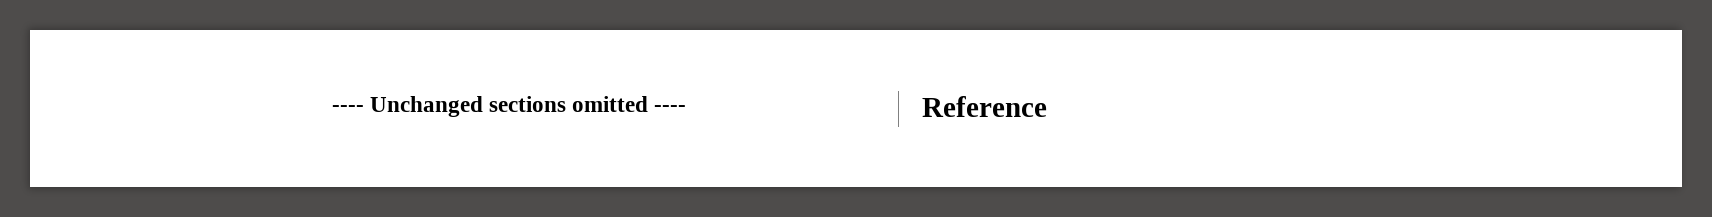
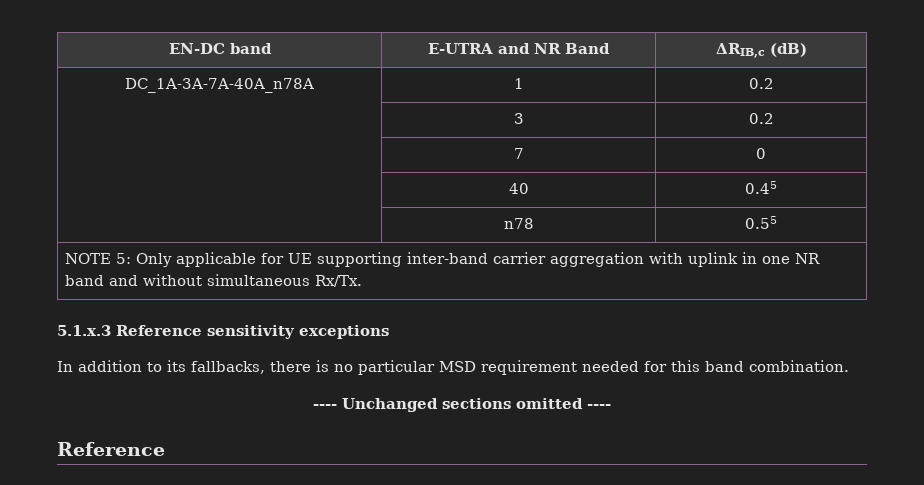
+ EN-DC band | E-UTRA and NR Band | ΔRIB,c (dB)
+ DC_1A-3A-7A-40A_n78A | 1 | 0.2
+ | 3 | 0.2
+ | 7 | 0
+ | 40 | 0.45
+ | n78 | 0.55
+ NOTE 5: Only applicable for UE supporting inter-band carrier aggregation with uplink in one NR band and without simultaneous Rx/Tx.
+ 5.1.x.3 Reference sensitivity exceptions
+ In addition to its fallbacks, there is no particular MSD requirement needed for this band combination.

